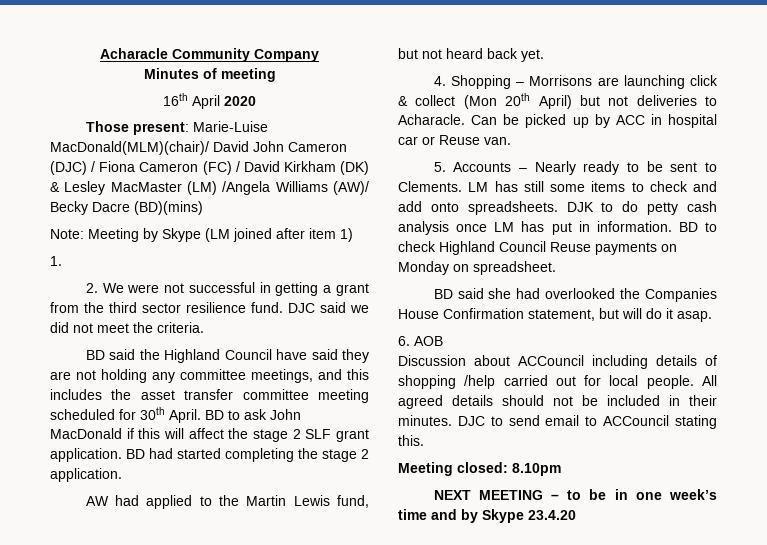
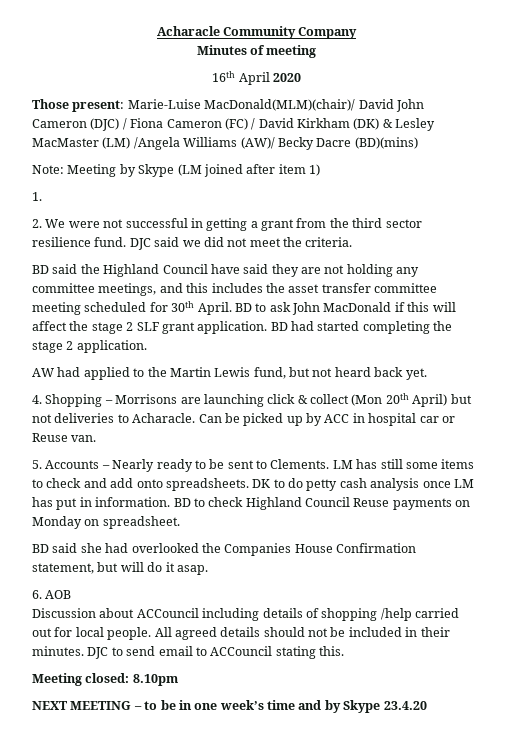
- DJK to do petty cash analysis once LM has put in information.
+ DK to do petty cash analysis once LM has put in information.

